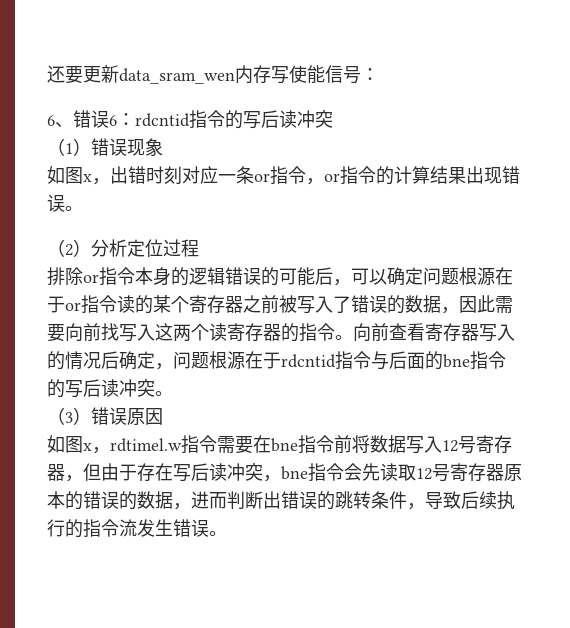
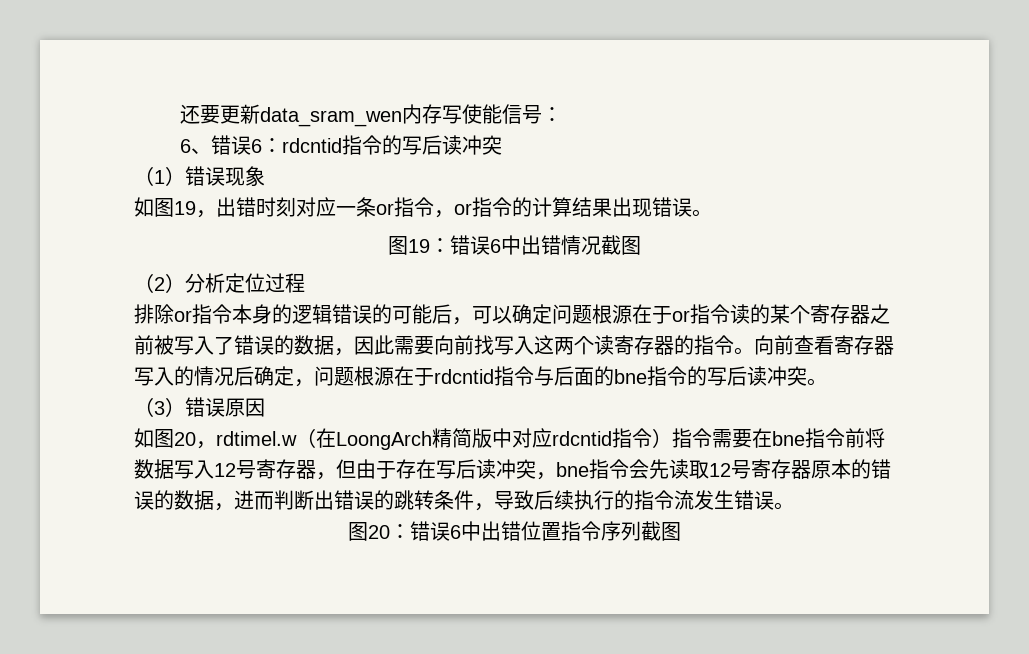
- 如图x，出错时刻对应一条or指令，or指令的计算结果出现错误。
+ 如图19，出错时刻对应一条or指令，or指令的计算结果出现错误。
+ 图19：错误6中出错情况截图
- 如图x，rdtimel.w指令需要在bne指令前将数据写入12号寄存器，但由于存在写后读冲突，bne指令会先读取12号寄存器原本的错误的数据，进而判断出错误的跳转条件，导致后续执行的指令流发生错误。
+ 如图20，rdtimel.w（在LoongArch精简版中对应rdcntid指令）指令需要在bne指令前将数据写入12号寄存器，但由于存在写后读冲突，bne指令会先读取12号寄存器原本的错误的数据，进而判断出错误的跳转条件，导致后续执行的指令流发生错误。
+ 图20：错误6中出错位置指令序列截图

